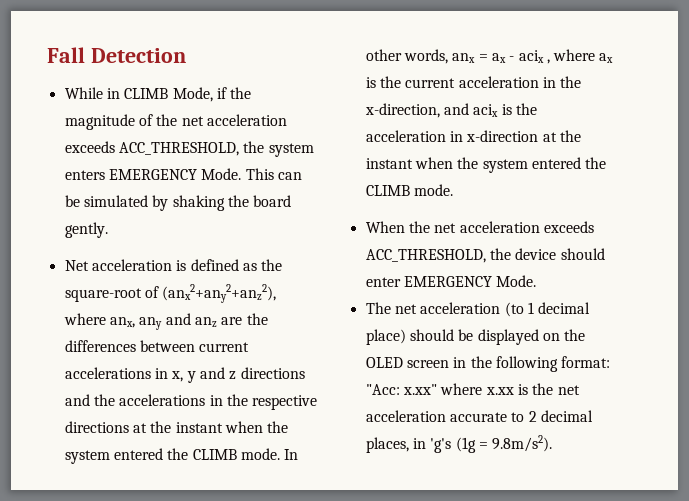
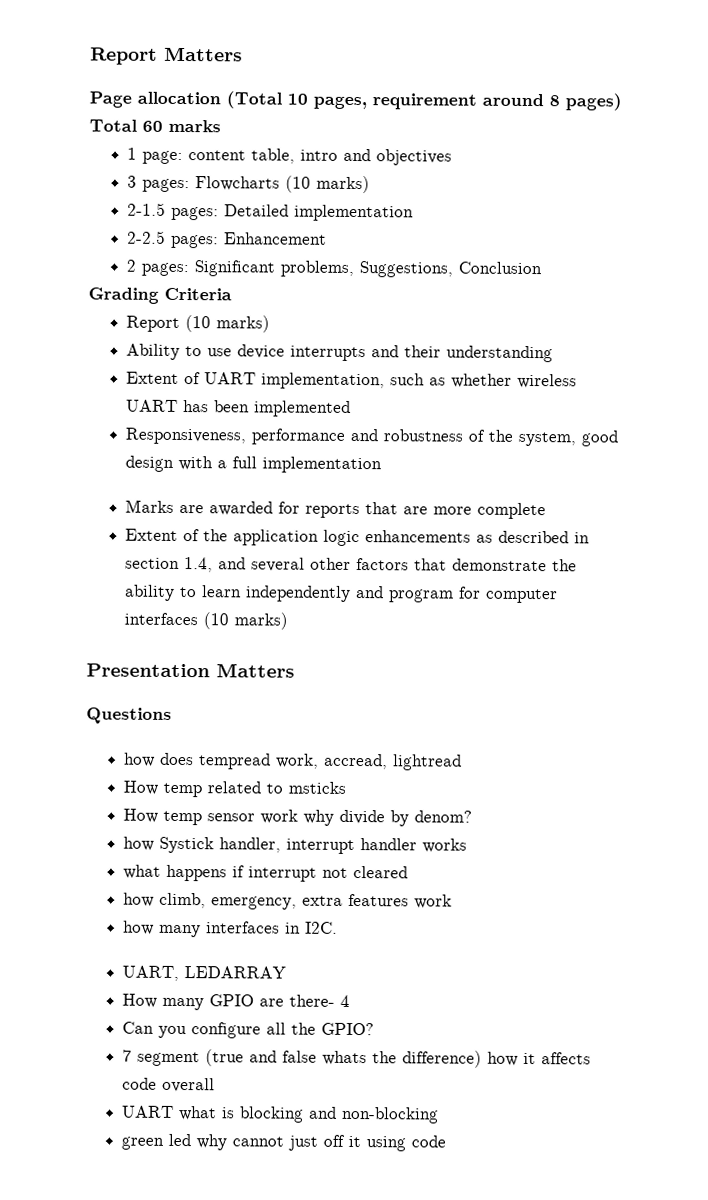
- Fall Detection
- While in CLIMB Mode, if the magnitude of the net acceleration exceeds ACC_THRESHOLD, the system enters EMERGENCY Mode. This can be simulated by shaking the board gently.
- Net acceleration is defined as the square-root of (anx2+any2+anz2), where anx, any and anz are the differences between current accelerations in x, y and z directions and the accelerations in the respective directions at the instant when the system entered the CLIMB mode. In other words, anx = ax - acix , where ax is the current acceleration in the x-direction, and acix is the acceleration in x-direction at the instant when the system entered the CLIMB mode.
- When the net acceleration exceeds ACC_THRESHOLD, the device should enter EMERGENCY Mode.
- The net acceleration (to 1 decimal place) should be displayed on the OLED screen in the following format: "Acc: x.xx" where x.xx is the net acceleration accurate to 2 decimal places, in 'g's (1g = 9.8m/s2).
+ Report Matters
+ Page allocation (Total 10 pages, requirement around 8 pages) Total 60 marks
+ 1 page: content table, intro and objectives
+ 3 pages: Flowcharts (10 marks)
+ 2-1.5 pages: Detailed implementation
+ 2-2.5 pages: Enhancement
+ 2 pages: Significant problems, Suggestions, Conclusion
+ Grading Criteria
+ Report (10 marks)
+ Ability to use device interrupts and their understanding
+ Extent of UART implementation, such as whether wireless UART has been implemented
+ Responsiveness, performance and robustness of the system, good design with a full implementation
+ Marks are awarded for reports that are more complete
+ Extent of the application logic enhancements as described in section 1.4, and several other factors that demonstrate the ability to learn independently and program for computer interfaces (10 marks)
+ Presentation Matters
+ Questions
+ how does tempread work, accread, lightread
+ How temp related to msticks
+ How temp sensor work why divide by denom?
+ how Systick handler, interrupt handler works
+ what happens if interrupt not cleared
+ how climb, emergency, extra features work
+ how many interfaces in I2C.
+ UART, LEDARRAY
+ How many GPIO are there- 4
+ Can you configure all the GPIO?
+ 7 segment (true and false whats the difference) how it affects code overall
+ UART what is blocking and non-blocking
+ green led why cannot just off it using code

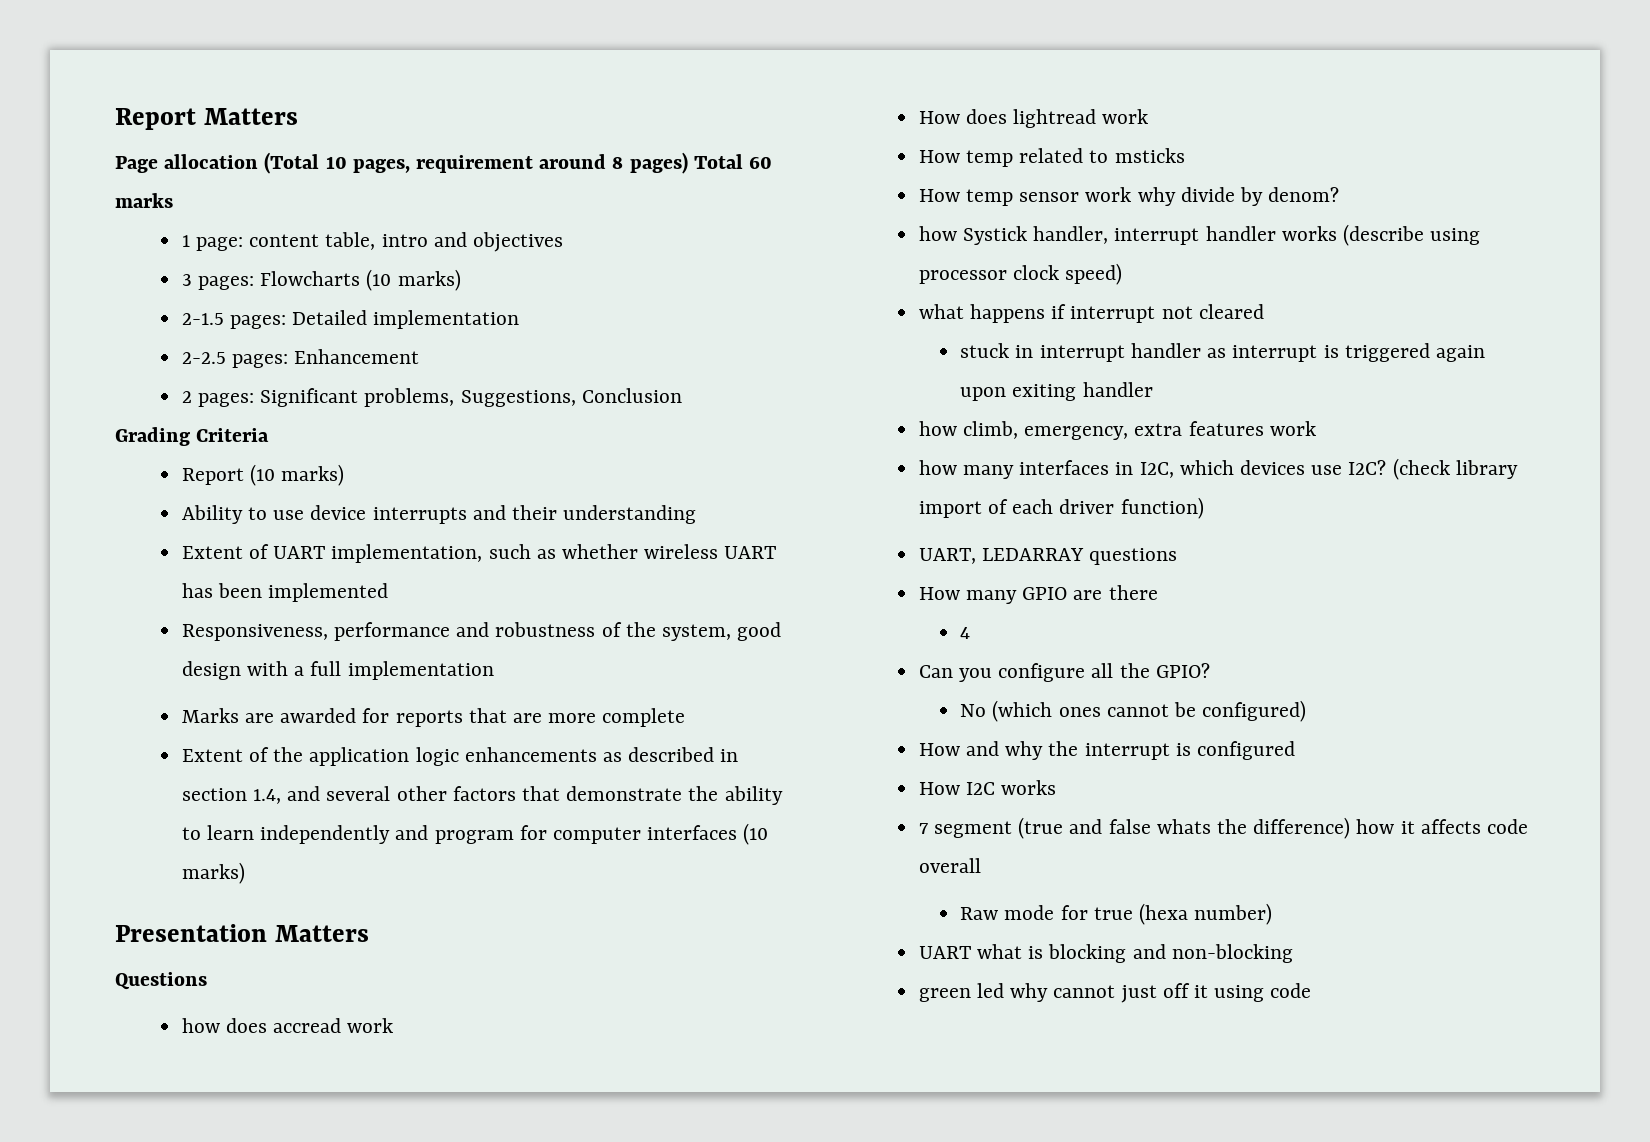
- how does tempread work, accread, lightread
+ how does accread work
+ How does lightread work
- how Systick handler, interrupt handler works
+ how Systick handler, interrupt handler works (describe using processor clock speed)
+ stuck in interrupt handler as interrupt is triggered again upon exiting handler
- how many interfaces in I2C.
+ how many interfaces in I2C, which devices use I2C? (check library import of each driver function)
- UART, LEDARRAY
+ UART, LEDARRAY questions
- How many GPIO are there- 4
+ How many GPIO are there
+ 4
+ No (which ones cannot be configured)
+ How and why the interrupt is configured
+ How I2C works
+ Raw mode for true (hexa number)

